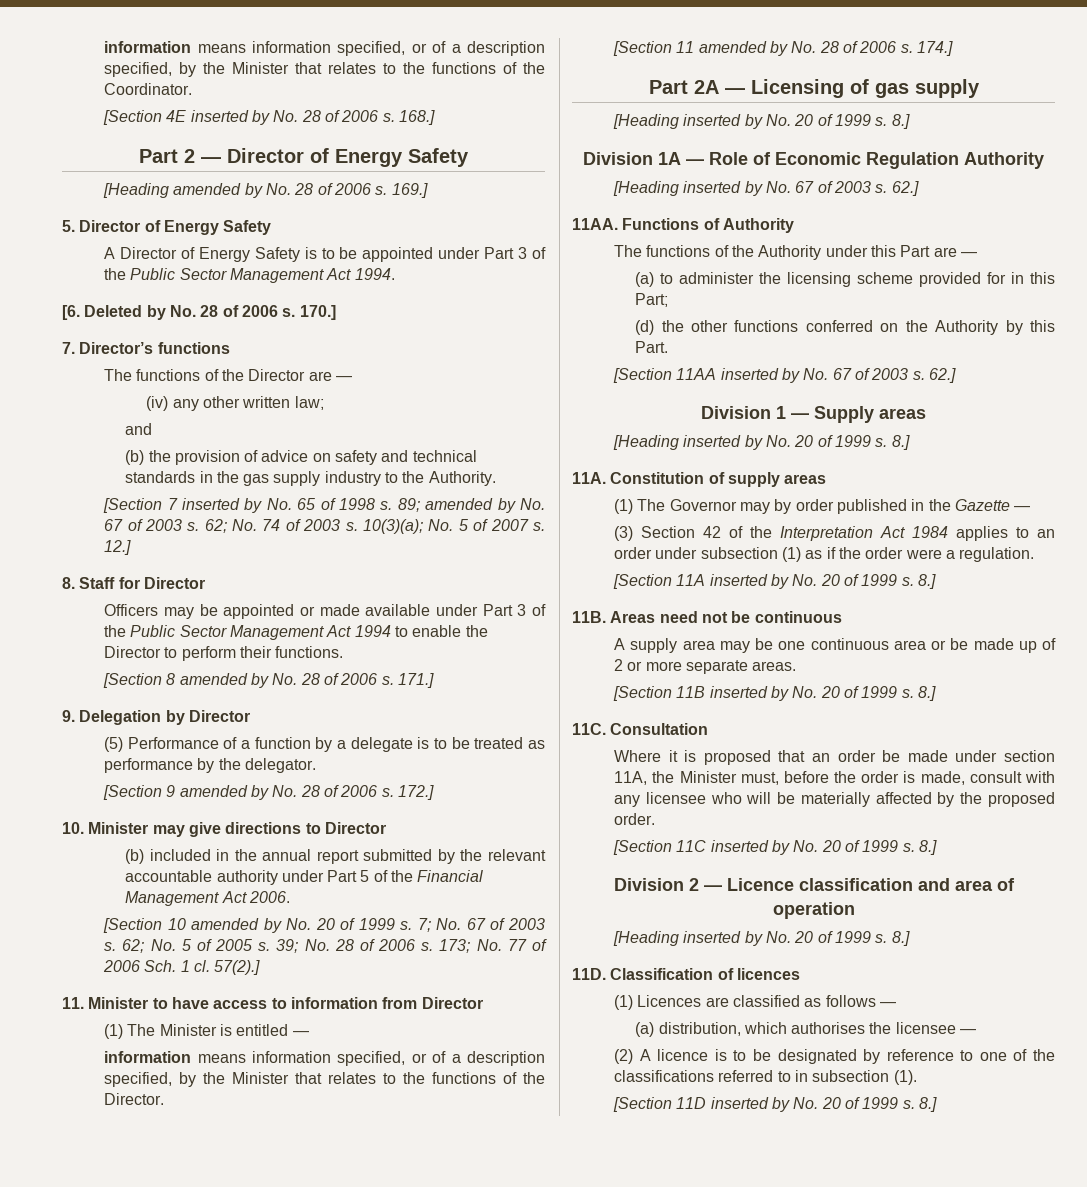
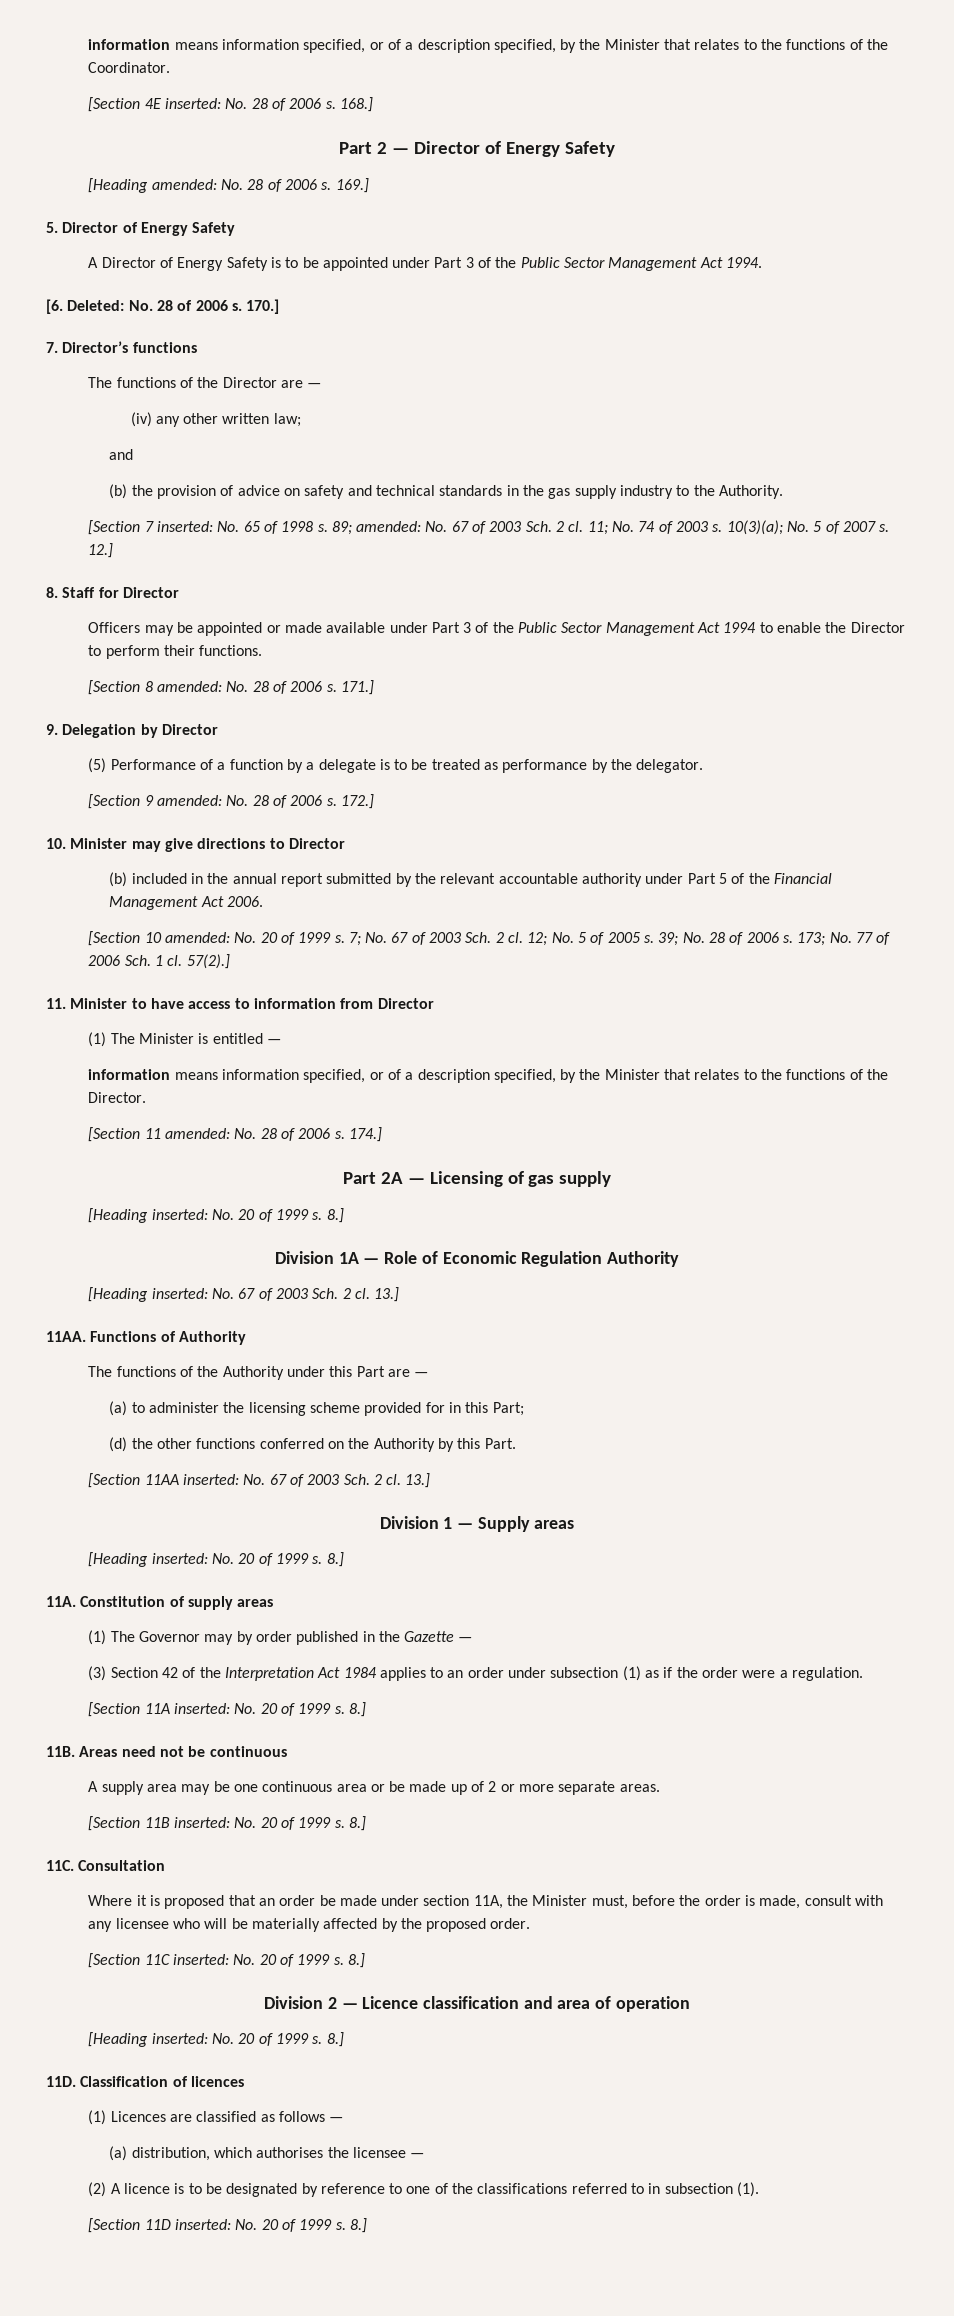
- [Section 4E inserted by No. 28 of 2006 s.
+ [Section 4E inserted: No. 28 of 2006 s.
- [Heading amended by No. 28 of 2006 s.
+ [Heading amended: No. 28 of 2006 s.
- [6. Deleted by No. 28 of 2006 s.
+ [6. Deleted: No. 28 of 2006 s.
- [Section 7 inserted by No. 65 of 1998 s.
+ [Section 7 inserted: No. 65 of 1998 s.
- 89; amended by No. 67 of 2003 s. 62; No. 74 of 2003 s.
+ 89; amended: No. 67 of 2003 Sch. 2 cl. 11; No. 74 of 2003 s.
- [Section 8 amended by No. 28 of 2006 s.
+ [Section 8 amended: No. 28 of 2006 s.
- [Section 9 amended by No. 28 of 2006 s.
+ [Section 9 amended: No. 28 of 2006 s.
- [Section 10 amended by No. 20 of 1999 s.
+ [Section 10 amended: No. 20 of 1999 s.
- 7; No. 67 of 2003 s. 62; No. 5 of 2005 s.
+ 7; No. 67 of 2003 Sch. 2 cl. 12; No. 5 of 2005 s.
- [Section 11 amended by No. 28 of 2006 s.
+ [Section 11 amended: No. 28 of 2006 s.
  Part 2A — Licensing of gas supply
- [Heading inserted by No. 20 of 1999 s.
+ [Heading inserted: No. 20 of 1999 s.
- [Heading inserted by No. 67 of 2003 s. 62.]
+ [Heading inserted: No. 67 of 2003 Sch. 2 cl. 13.]
- [Section 11AA inserted by No. 67 of 2003 s. 62.]
+ [Section 11AA inserted: No. 67 of 2003 Sch. 2 cl. 13.]
  Division 1 — Supply areas
- [Heading inserted by No. 20 of 1999 s.
+ [Heading inserted: No. 20 of 1999 s.
- [Section 11A inserted by No. 20 of 1999 s.
+ [Section 11A inserted: No. 20 of 1999 s.
- [Section 11B inserted by No. 20 of 1999 s.
+ [Section 11B inserted: No. 20 of 1999 s.
- [Section 11C inserted by No. 20 of 1999 s.
+ [Section 11C inserted: No. 20 of 1999 s.
  Division 2 — Licence classification and area of operation
- [Heading inserted by No. 20 of 1999 s.
+ [Heading inserted: No. 20 of 1999 s.
- [Section 11D inserted by No. 20 of 1999 s.
+ [Section 11D inserted: No. 20 of 1999 s.

